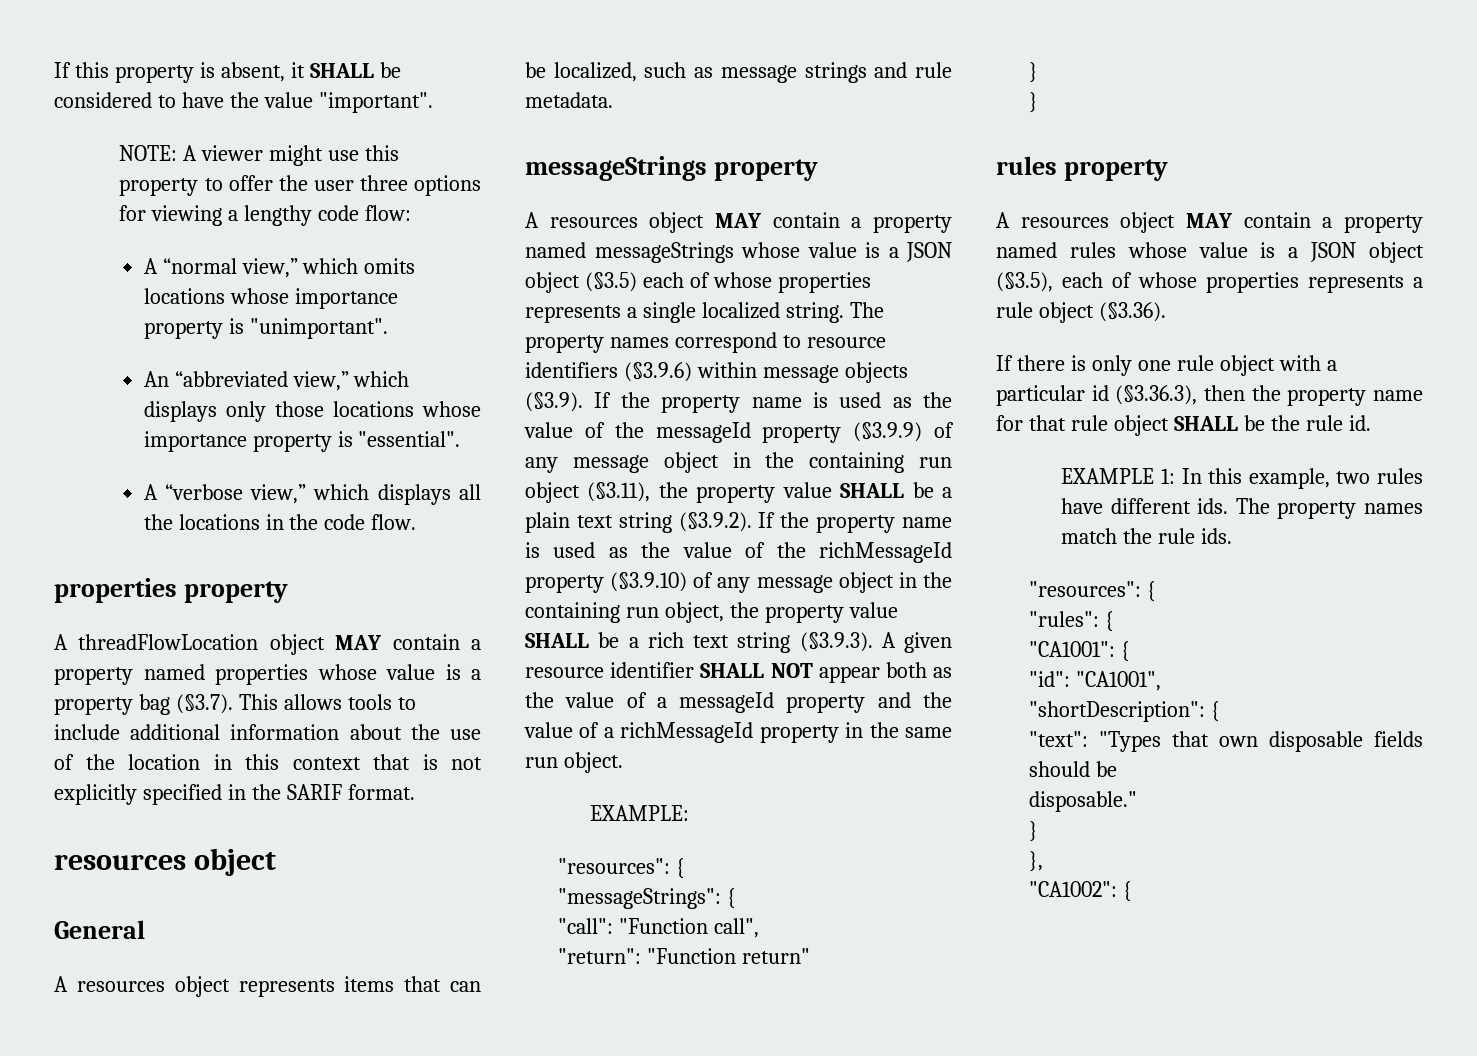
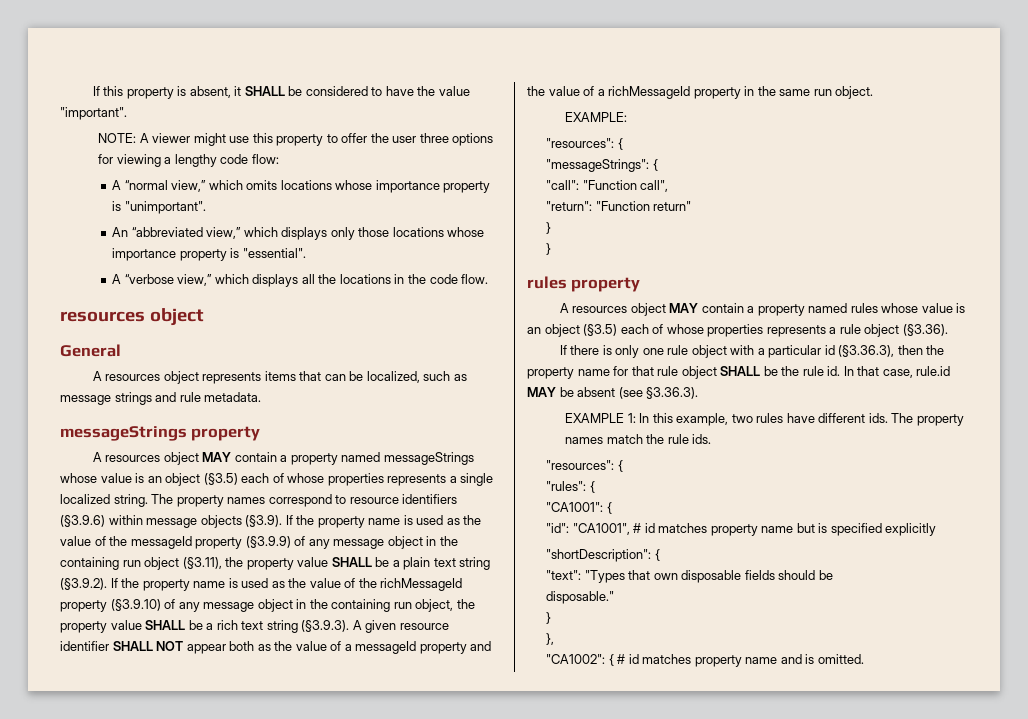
- properties property
- A threadFlowLocation object MAY contain a property named properties whose value is a property bag (§3.7). This allows tools to include additional information about the use of the location in this context that is not explicitly specified in the SARIF format.
- A resources object MAY contain a property named messageStrings whose value is a JSON object (§3.5) each of whose properties represents a single localized string.
+ A resources object MAY contain a property named messageStrings whose value is an object (§3.5) each of whose properties represents a single localized string.
- A resources object MAY contain a property named rules whose value is a JSON object (§3.5), each of whose properties represents a rule object (§3.36).
+ A resources object MAY contain a property named rules whose value is an object (§3.5) each of whose properties represents a rule object (§3.36).
+ In that case, rule.id MAY be absent (see §3.36.3).
- "id": "CA1001",
+ "id": "CA1001", # id matches property name but is specified explicitly
- "CA1002": {
+ "CA1002": { # id matches property name and is omitted.

